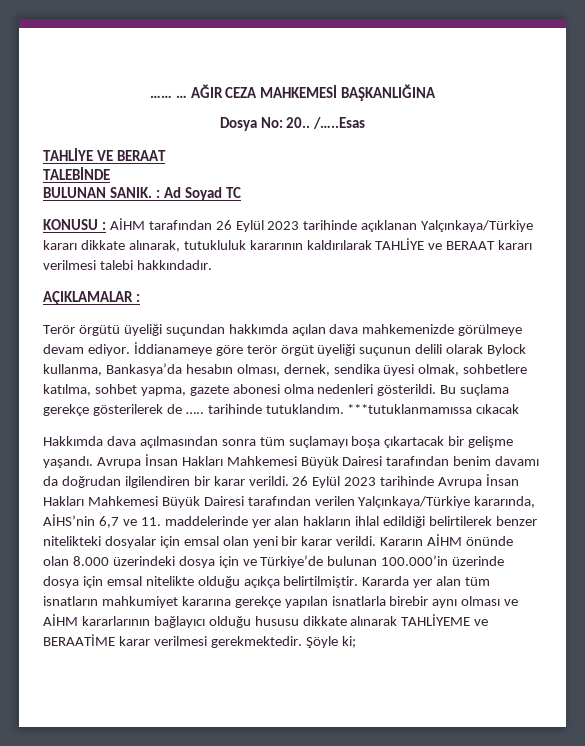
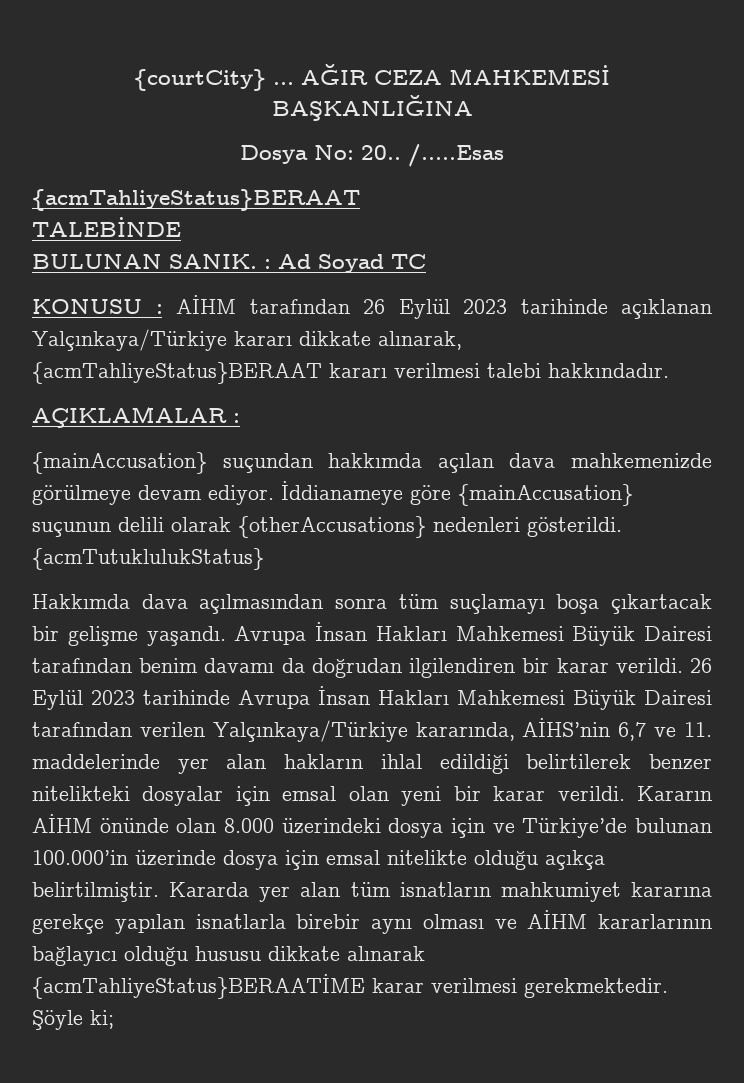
- …… …
+ {courtCity} …
  /…..Esas
- TAHLİYE VE BERAAT
+ {acmTahliyeStatus}BERAAT
- KONUSU : AİHM tarafından 26 Eylül 2023 tarihinde açıklanan Yalçınkaya/Türkiye kararı dikkate alınarak, tutukluluk kararının kaldırılarak TAHLİYE ve BERAAT kararı verilmesi talebi hakkındadır.
+ KONUSU : AİHM tarafından 26 Eylül 2023 tarihinde açıklanan Yalçınkaya/Türkiye kararı dikkate alınarak, {acmTahliyeStatus}BERAAT kararı verilmesi talebi hakkındadır.
- Terör örgütü üyeliği suçundan hakkımda açılan dava mahkemenizde görülmeye devam ediyor.
+ {mainAccusation} suçundan hakkımda açılan dava mahkemenizde görülmeye devam ediyor.
- İddianameye göre terör örgüt üyeliği suçunun delili olarak Bylock kullanma, Bankasya’da hesabın olması, dernek, sendika üyesi olmak, sohbetlere katılma, sohbet yapma, gazete abonesi olma nedenleri gösterildi. Bu suçlama gerekçe gösterilerek de ….. tarihinde tutuklandım. ***tutuklanmamıssa cıkacak
+ İddianameye göre {mainAccusation} suçunun delili olarak {otherAccusations} nedenleri gösterildi. {acmTutuklulukStatus}
- Kararda yer alan tüm isnatların mahkumiyet kararına gerekçe yapılan isnatlarla birebir aynı olması ve AİHM kararlarının bağlayıcı olduğu hususu dikkate alınarak TAHLİYEME ve BERAATİME karar verilmesi gerekmektedir.
+ Kararda yer alan tüm isnatların mahkumiyet kararına gerekçe yapılan isnatlarla birebir aynı olması ve AİHM kararlarının bağlayıcı olduğu hususu dikkate alınarak {acmTahliyeStatus}BERAATİME karar verilmesi gerekmektedir.

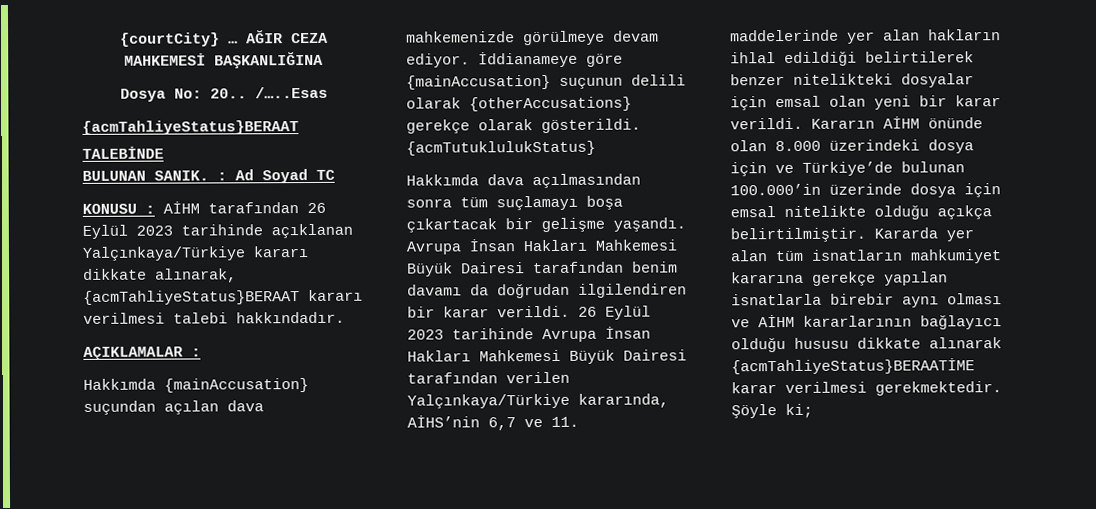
- {mainAccusation} suçundan hakkımda açılan dava mahkemenizde görülmeye devam ediyor.
+ Hakkımda {mainAccusation} suçundan açılan dava mahkemenizde görülmeye devam ediyor.
- İddianameye göre {mainAccusation} suçunun delili olarak {otherAccusations} nedenleri gösterildi.
+ İddianameye göre {mainAccusation} suçunun delili olarak {otherAccusations} gerekçe olarak gösterildi.

